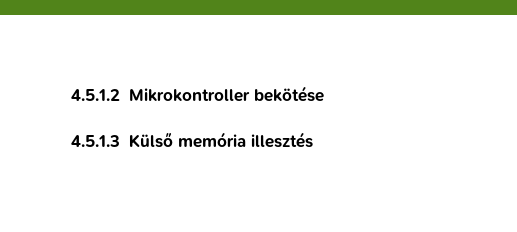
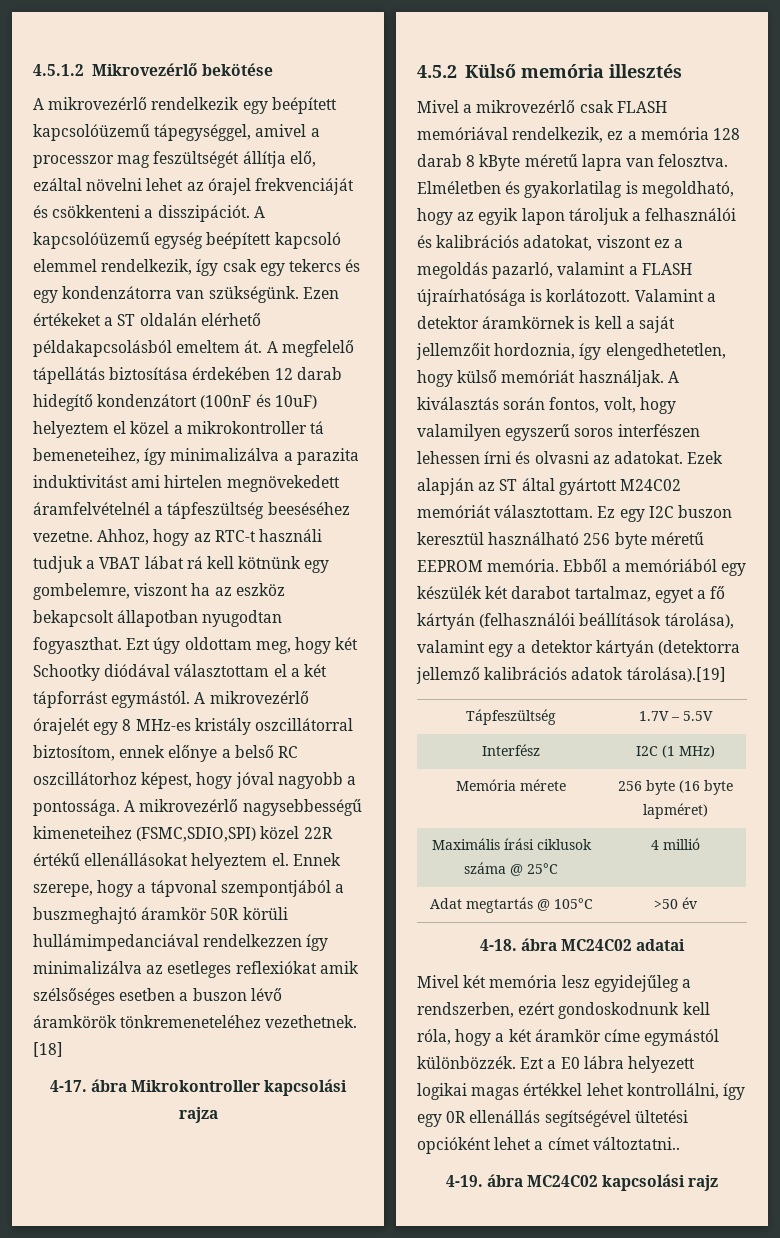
- 4.5.1.2 Mikrokontroller bekötése
- 4.5.1.3 Külső memória illesztés
+ 4.5.1.2 Mikrovezérlő bekötése
+ A mikrovezérlő rendelkezik egy beépített kapcsolóüzemű tápegységgel, amivel a processzor mag feszültségét állítja elő, ezáltal növelni lehet az órajel frekvenciáját és csökkenteni a disszipációt. A kapcsolóüzemű egység beépített kapcsoló elemmel rendelkezik, így csak egy tekercs és egy kondenzátorra van szükségünk. Ezen értékeket a ST oldalán elérhető példakapcsolásból emeltem át. A megfelelő tápellátás biztosítása érdekében 12 darab hidegítő kondenzátort (100nF és 10uF) helyeztem el közel a mikrokontroller tá bemeneteihez, így minimalizálva a parazita induktivitást ami hirtelen megnövekedett áramfelvételnél a tápfeszültség beeséséhez vezetne. Ahhoz, hogy az RTC-t használi tudjuk a VBAT lábat rá kell kötnünk egy gombelemre, viszont ha az eszköz bekapcsolt állapotban nyugodtan fogyaszthat. Ezt úgy oldottam meg, hogy két Schootky diódával választottam el a két tápforrást egymástól. A mikrovezérlő órajelét egy 8 MHz-es kristály oszcillátorral biztosítom, ennek előnye a belső RC oszcillátorhoz képest, hogy jóval nagyobb a pontossága. A mikrovezérlő nagysebbességű kimeneteihez (FSMC,SDIO,SPI) közel 22R értékű ellenállásokat helyeztem el. Ennek szerepe, hogy a tápvonal szempontjából a buszmeghajtó áramkör 50R körüli hullámimpedanciával rendelkezzen így minimalizálva az esetleges reflexiókat amik szélsőséges esetben a buszon lévő áramkörök tönkremeneteléhez vezethetnek. [18]
+ 4-17. ábra Mikrokontroller kapcsolási rajza
+ 4.5.2 Külső memória illesztés
+ Mivel a mikrovezérlő csak FLASH memóriával rendelkezik, ez a memória 128 darab 8 kByte méretű lapra van felosztva. Elméletben és gyakorlatilag is megoldható, hogy az egyik lapon tároljuk a felhasználói és kalibrációs adatokat, viszont ez a megoldás pazarló, valamint a FLASH újraírhatósága is korlátozott. Valamint a detektor áramkörnek is kell a saját jellemzőit hordoznia, így elengedhetetlen, hogy külső memóriát használjak. A kiválasztás során fontos, volt, hogy valamilyen egyszerű soros interfészen lehessen írni és olvasni az adatokat. Ezek alapján az ST által gyártott M24C02 memóriát választottam. Ez egy I2C buszon keresztül használható 256 byte méretű EEPROM memória. Ebből a memóriából egy készülék két darabot tartalmaz, egyet a fő kártyán (felhasználói beállítások tárolása), valamint egy a detektor kártyán (detektorra jellemző kalibrációs adatok tárolása).[19]
+ Tápfeszültség | 1.7V – 5.5V
+ Interfész | I2C (1 MHz)
+ Memória mérete | 256 byte (16 byte lapméret)
+ Maximális írási ciklusok száma @ 25°C | 4 millió
+ Adat megtartás @ 105°C | >50 év
+ 4-18. ábra MC24C02 adatai
+ Mivel két memória lesz egyidejűleg a rendszerben, ezért gondoskodnunk kell róla, hogy a két áramkör címe egymástól különbözzék. Ezt a E0 lábra helyezett logikai magas értékkel lehet kontrollálni, így egy 0R ellenállás segítségével ültetési opcióként lehet a címet változtatni..
+ 4-19. ábra MC24C02 kapcsolási rajz

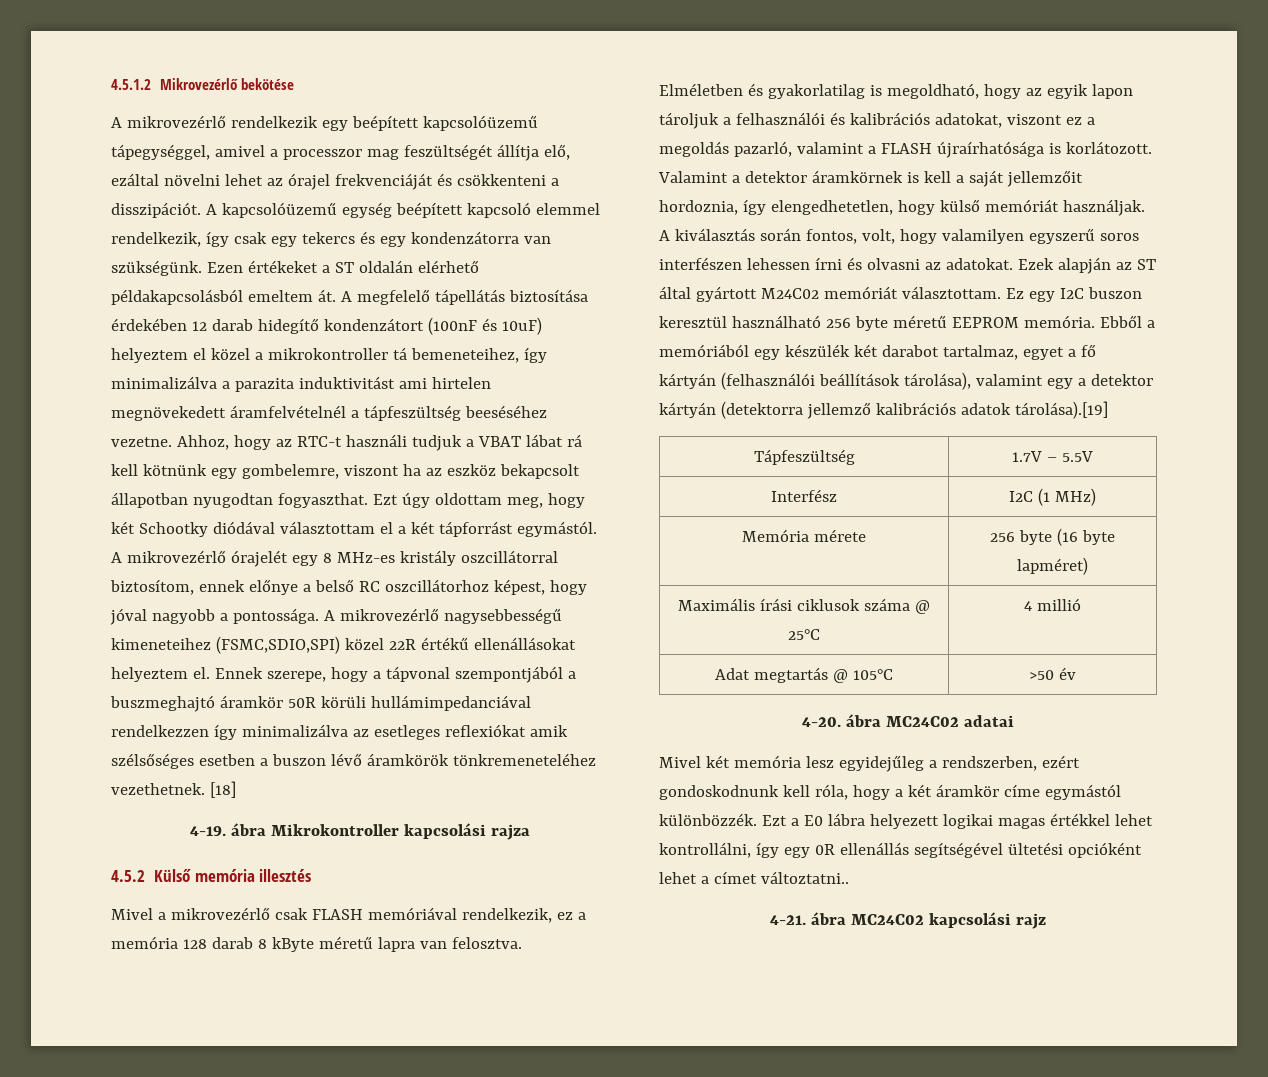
- 4-17. ábra Mikrokontroller kapcsolási rajza
+ 4-19. ábra Mikrokontroller kapcsolási rajza
- 4-18. ábra MC24C02 adatai
+ 4-20. ábra MC24C02 adatai
- 4-19. ábra MC24C02 kapcsolási rajz
+ 4-21. ábra MC24C02 kapcsolási rajz

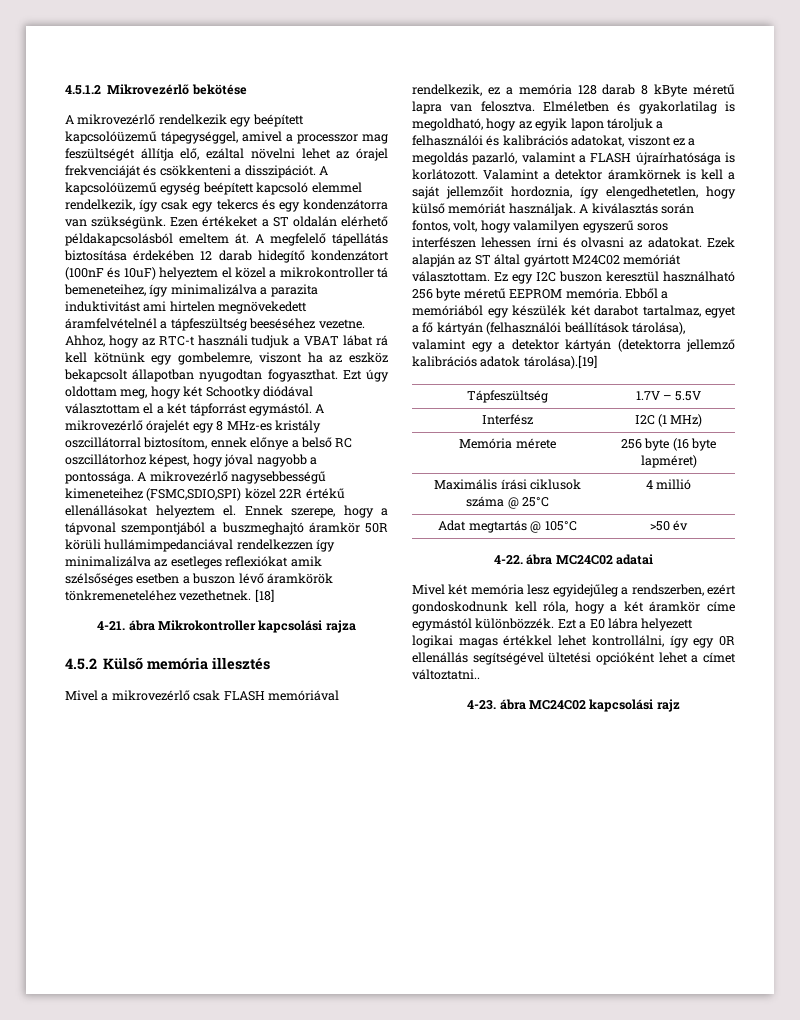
- 4-19. ábra Mikrokontroller kapcsolási rajza
+ 4-21. ábra Mikrokontroller kapcsolási rajza
- 4-20. ábra MC24C02 adatai
+ 4-22. ábra MC24C02 adatai
- 4-21. ábra MC24C02 kapcsolási rajz
+ 4-23. ábra MC24C02 kapcsolási rajz

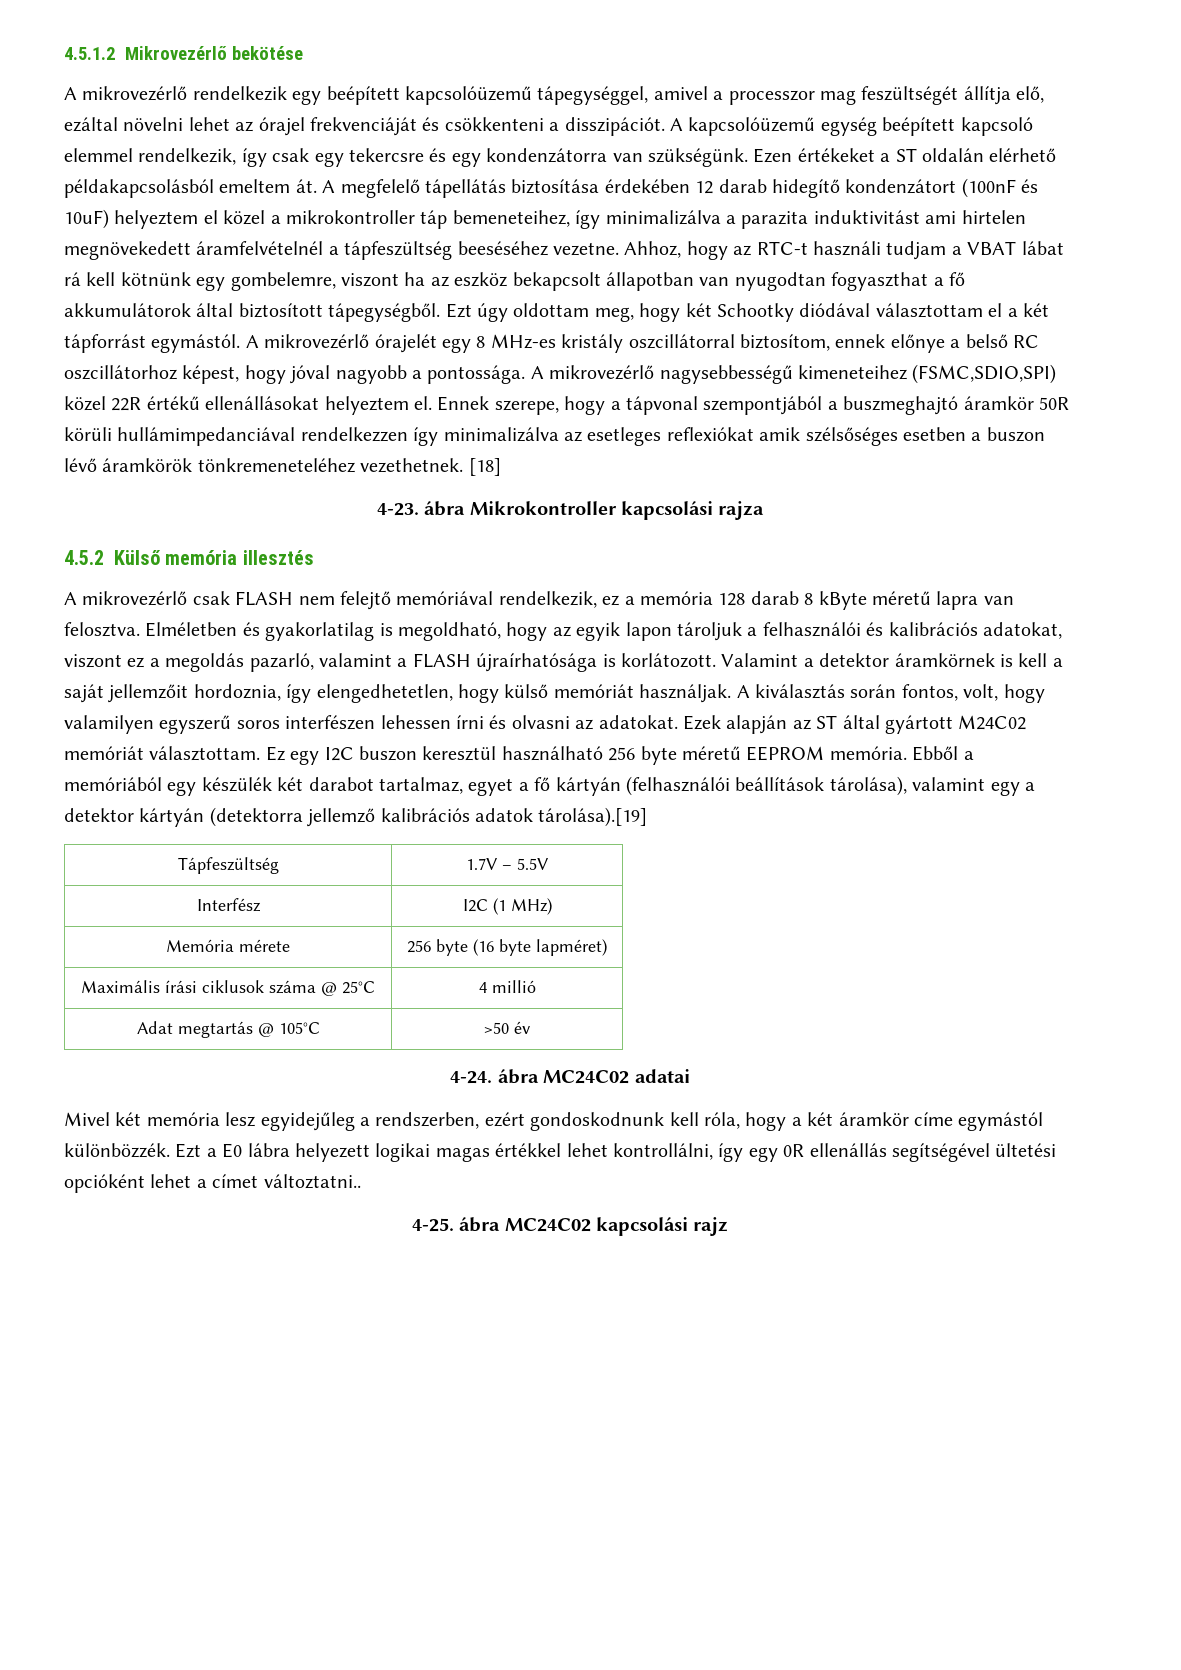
- A kapcsolóüzemű egység beépített kapcsoló elemmel rendelkezik, így csak egy tekercs és egy kondenzátorra van szükségünk.
+ A kapcsolóüzemű egység beépített kapcsoló elemmel rendelkezik, így csak egy tekercsre és egy kondenzátorra van szükségünk.
- A megfelelő tápellátás biztosítása érdekében 12 darab hidegítő kondenzátort (100nF és 10uF) helyeztem el közel a mikrokontroller tá bemeneteihez, így minimalizálva a parazita induktivitást ami hirtelen megnövekedett áramfelvételnél a tápfeszültség beeséséhez vezetne.
+ A megfelelő tápellátás biztosítása érdekében 12 darab hidegítő kondenzátort (100nF és 10uF) helyeztem el közel a mikrokontroller táp bemeneteihez, így minimalizálva a parazita induktivitást ami hirtelen megnövekedett áramfelvételnél a tápfeszültség beeséséhez vezetne.
- Ahhoz, hogy az RTC-t használi tudjuk a VBAT lábat rá kell kötnünk egy gombelemre, viszont ha az eszköz bekapcsolt állapotban nyugodtan fogyaszthat.
+ Ahhoz, hogy az RTC-t használi tudjam a VBAT lábat rá kell kötnünk egy gombelemre, viszont ha az eszköz bekapcsolt állapotban van nyugodtan fogyaszthat a fő akkumulátorok által biztosított tápegységből.
- 4-21. ábra Mikrokontroller kapcsolási rajza
+ 4-23. ábra Mikrokontroller kapcsolási rajza
- Mivel a mikrovezérlő csak FLASH memóriával rendelkezik, ez a memória 128 darab 8 kByte méretű lapra van felosztva.
+ A mikrovezérlő csak FLASH nem felejtő memóriával rendelkezik, ez a memória 128 darab 8 kByte méretű lapra van felosztva.
- 4-22. ábra MC24C02 adatai
+ 4-24. ábra MC24C02 adatai
- 4-23. ábra MC24C02 kapcsolási rajz
+ 4-25. ábra MC24C02 kapcsolási rajz

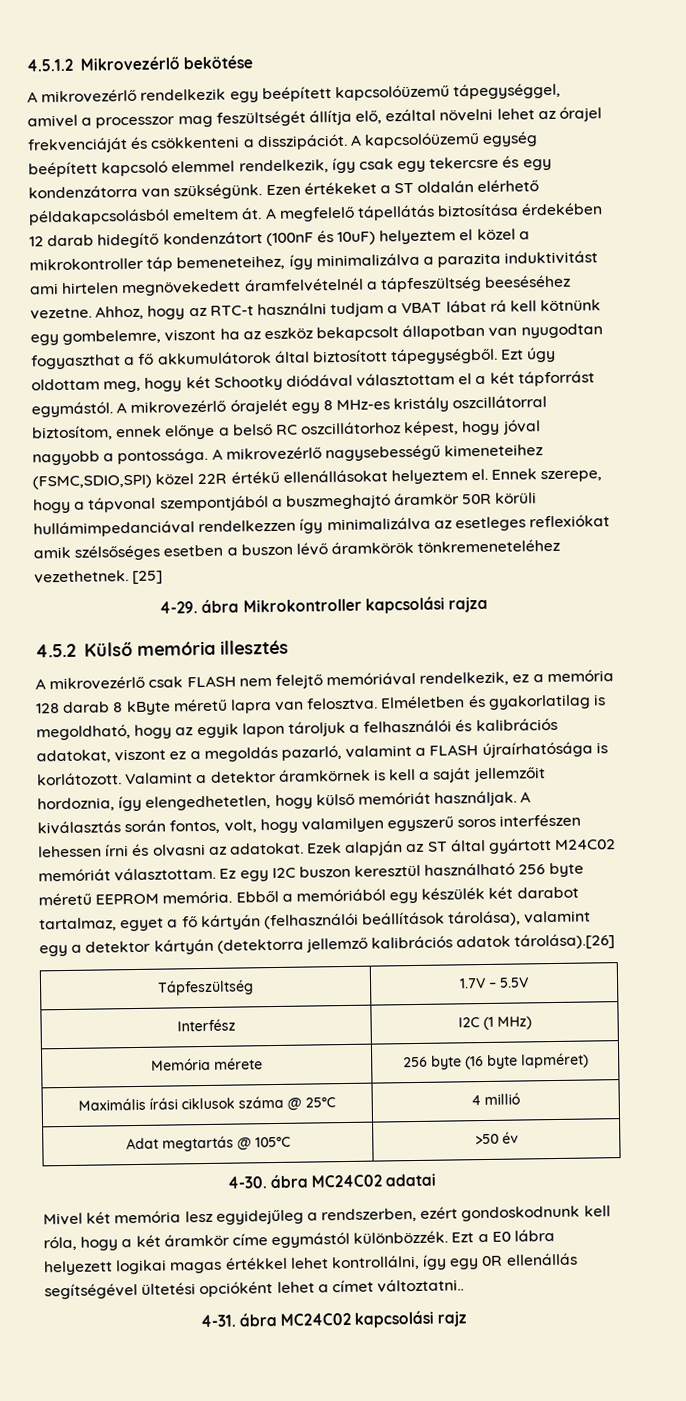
- Ahhoz, hogy az RTC-t használi tudjam a VBAT lábat rá kell kötnünk egy gombelemre, viszont ha az eszköz bekapcsolt állapotban van nyugodtan fogyaszthat a fő akkumulátorok által biztosított tápegységből.
+ Ahhoz, hogy az RTC-t használni tudjam a VBAT lábat rá kell kötnünk egy gombelemre, viszont ha az eszköz bekapcsolt állapotban van nyugodtan fogyaszthat a fő akkumulátorok által biztosított tápegységből.
- A mikrovezérlő nagysebbességű kimeneteihez (FSMC,SDIO,SPI) közel 22R értékű ellenállásokat helyeztem el.
+ A mikrovezérlő nagysebességű kimeneteihez (FSMC,SDIO,SPI) közel 22R értékű ellenállásokat helyeztem el.
- [18]
- 4-23. ábra Mikrokontroller kapcsolási rajza
+ [25]
+ 4-29. ábra Mikrokontroller kapcsolási rajza
- Ebből a memóriából egy készülék két darabot tartalmaz, egyet a fő kártyán (felhasználói beállítások tárolása), valamint egy a detektor kártyán (detektorra jellemző kalibrációs adatok tárolása).[19]
+ Ebből a memóriából egy készülék két darabot tartalmaz, egyet a fő kártyán (felhasználói beállítások tárolása), valamint egy a detektor kártyán (detektorra jellemző kalibrációs adatok tárolása).[26]
- 4-24. ábra MC24C02 adatai
+ 4-30. ábra MC24C02 adatai
- 4-25. ábra MC24C02 kapcsolási rajz
+ 4-31. ábra MC24C02 kapcsolási rajz

